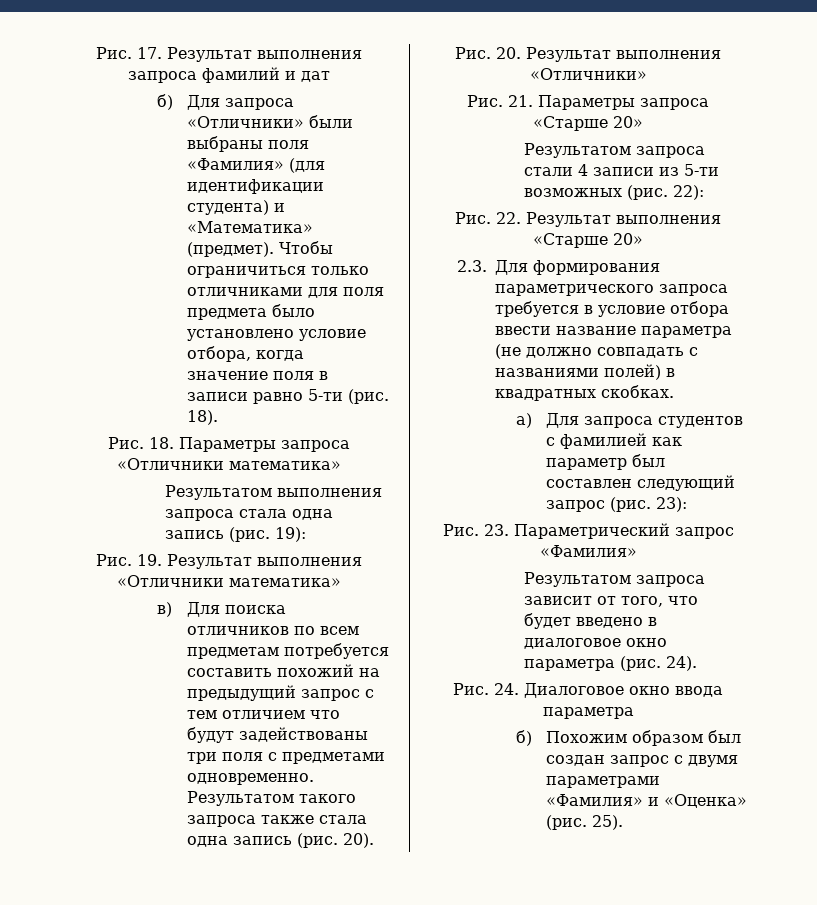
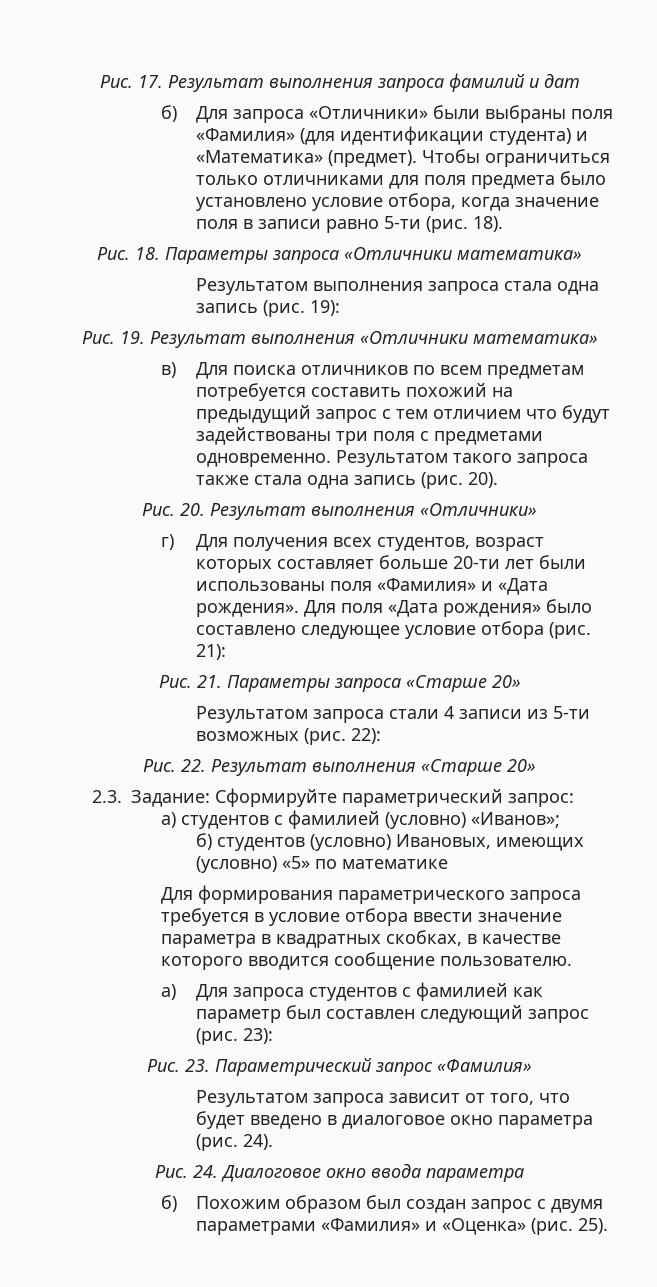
+ г) Для получения всех студентов, возраст которых составляет больше 20-ти лет были использованы поля «Фамилия» и «Дата рождения». Для поля «Дата рождения» было составлено следующее условие отбора (рис. 21):
- 2.3. Для формирования параметрического запроса требуется в условие отбора ввести название параметра (не должно совпадать с названиями полей) в квадратных скобках.
+ 2.3. Задание: Сформируйте параметрический запрос:
+ а) студентов с фамилией (условно) «Иванов»;
+ б) студентов (условно) Ивановых, имеющих (условно) «5» по математике
+ Для формирования параметрического запроса требуется в условие отбора ввести значение параметра в квадратных скобках, в качестве которого вводится сообщение пользователю.

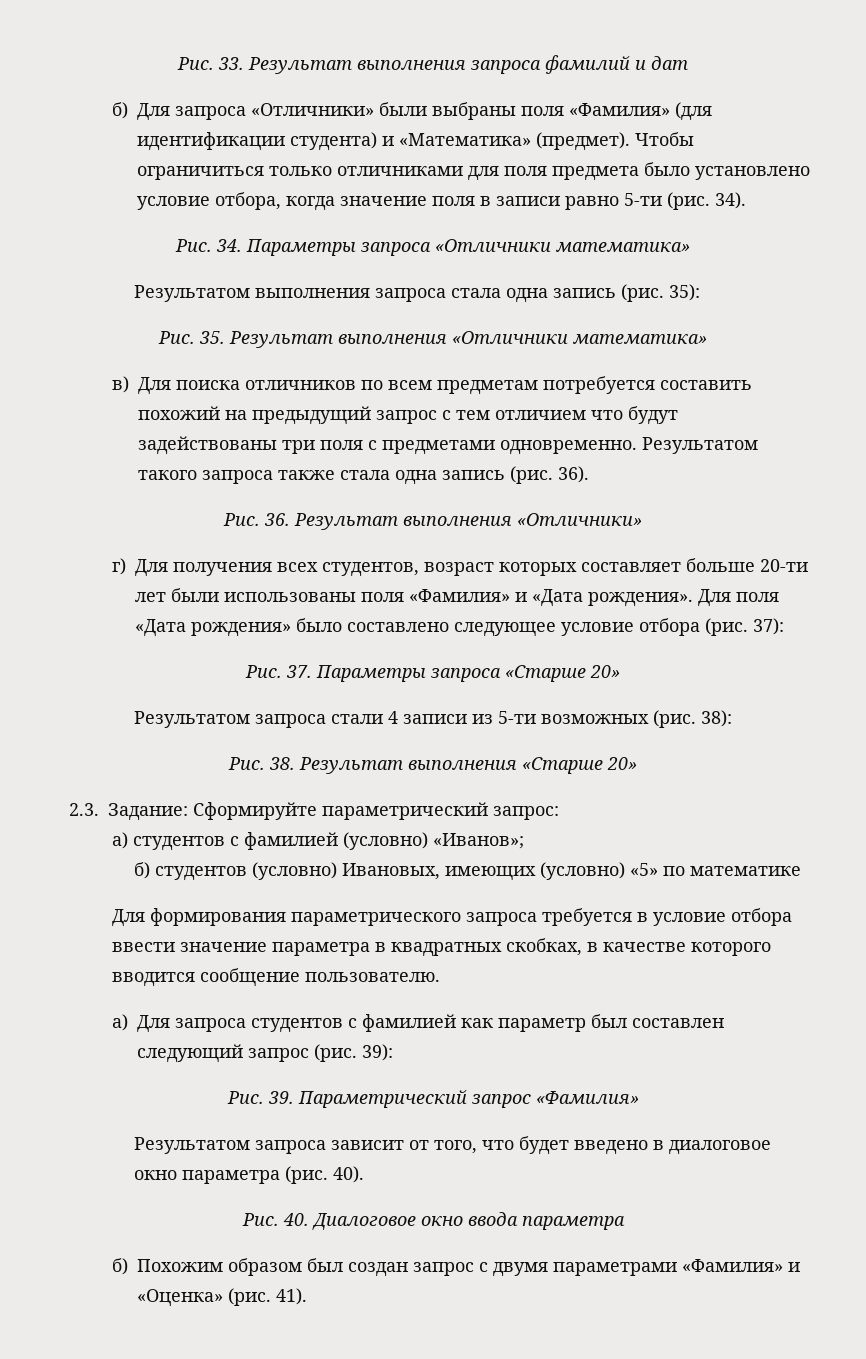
- Рис. 17. Результат выполнения запроса фамилий и дат
+ Рис. 33. Результат выполнения запроса фамилий и дат
- 18).
- Рис. 18. Параметры запроса «Отличники математика»
+ 34).
+ Рис. 34. Параметры запроса «Отличники математика»
- 19):
- Рис. 19. Результат выполнения «Отличники математика»
+ 35):
+ Рис. 35. Результат выполнения «Отличники математика»
- 20).
- Рис. 20. Результат выполнения «Отличники»
+ 36).
+ Рис. 36. Результат выполнения «Отличники»
- 21):
- Рис. 21. Параметры запроса «Старше 20»
+ 37):
+ Рис. 37. Параметры запроса «Старше 20»
- 22):
- Рис. 22. Результат выполнения «Старше 20»
+ 38):
+ Рис. 38. Результат выполнения «Старше 20»
- 23):
- Рис. 23. Параметрический запрос «Фамилия»
+ 39):
+ Рис. 39. Параметрический запрос «Фамилия»
- 24).
- Рис. 24. Диалоговое окно ввода параметра
+ 40).
+ Рис. 40. Диалоговое окно ввода параметра
- 25).
+ 41).

